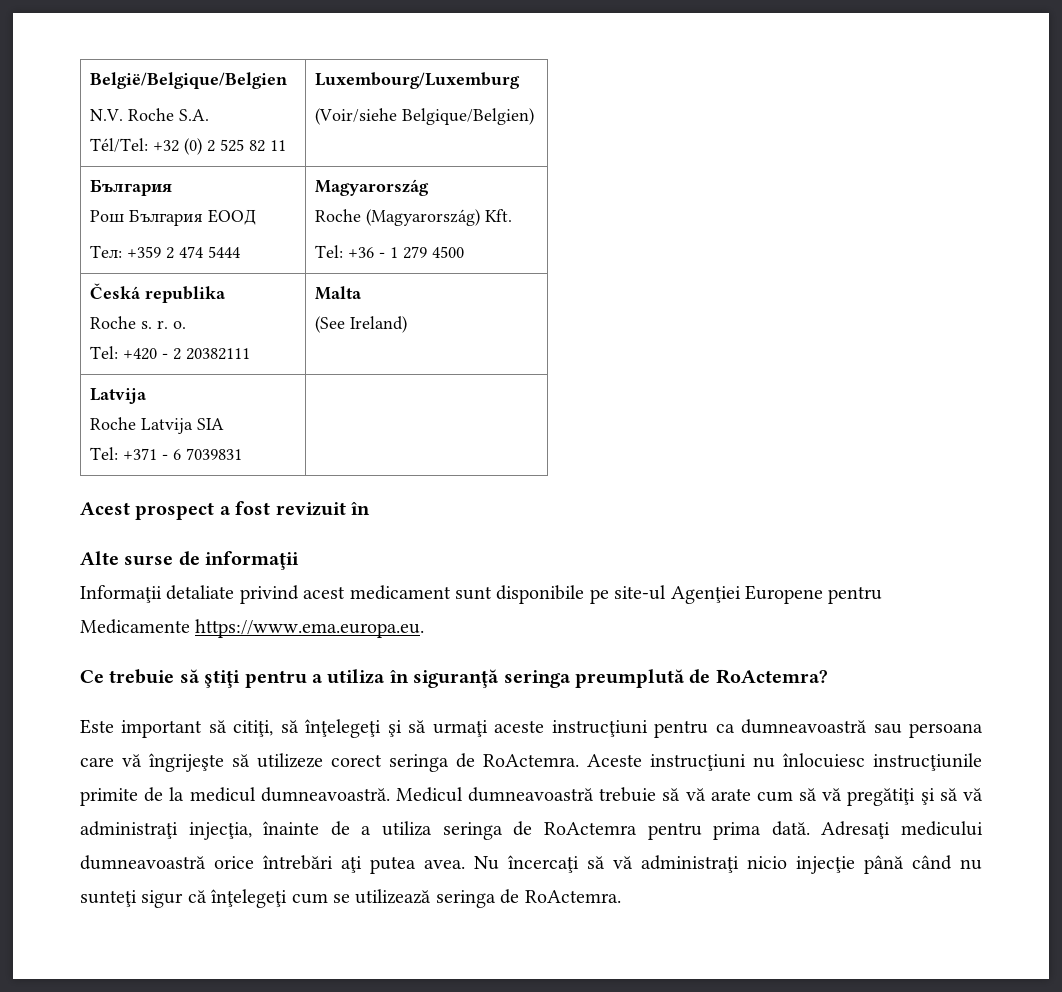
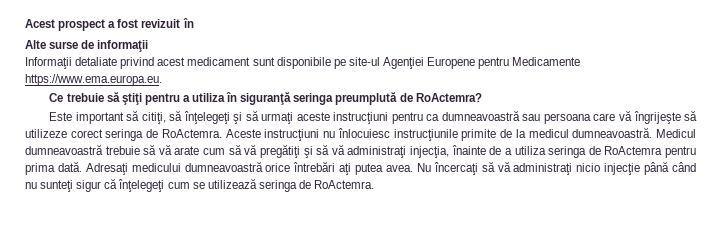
- België/Belgique/Belgien
- N.V. Roche S.A.
- Tél/Tel: +32 (0) 2 525 82 11 | Luxembourg/Luxemburg
- (Voir/siehe Belgique/Belgien)
- България
- Рош България ЕООД
- Тел: +359 2 474 5444 | Magyarország
- Roche (Magyarország) Kft.
- Tel: +36 - 1 279 4500
- Česká republika
- Roche s. r. o.
- Tel: +420 - 2 20382111 | Malta
- (See Ireland)
- Latvija
- Roche Latvija SIA
- Tel: +371 - 6 7039831 |

